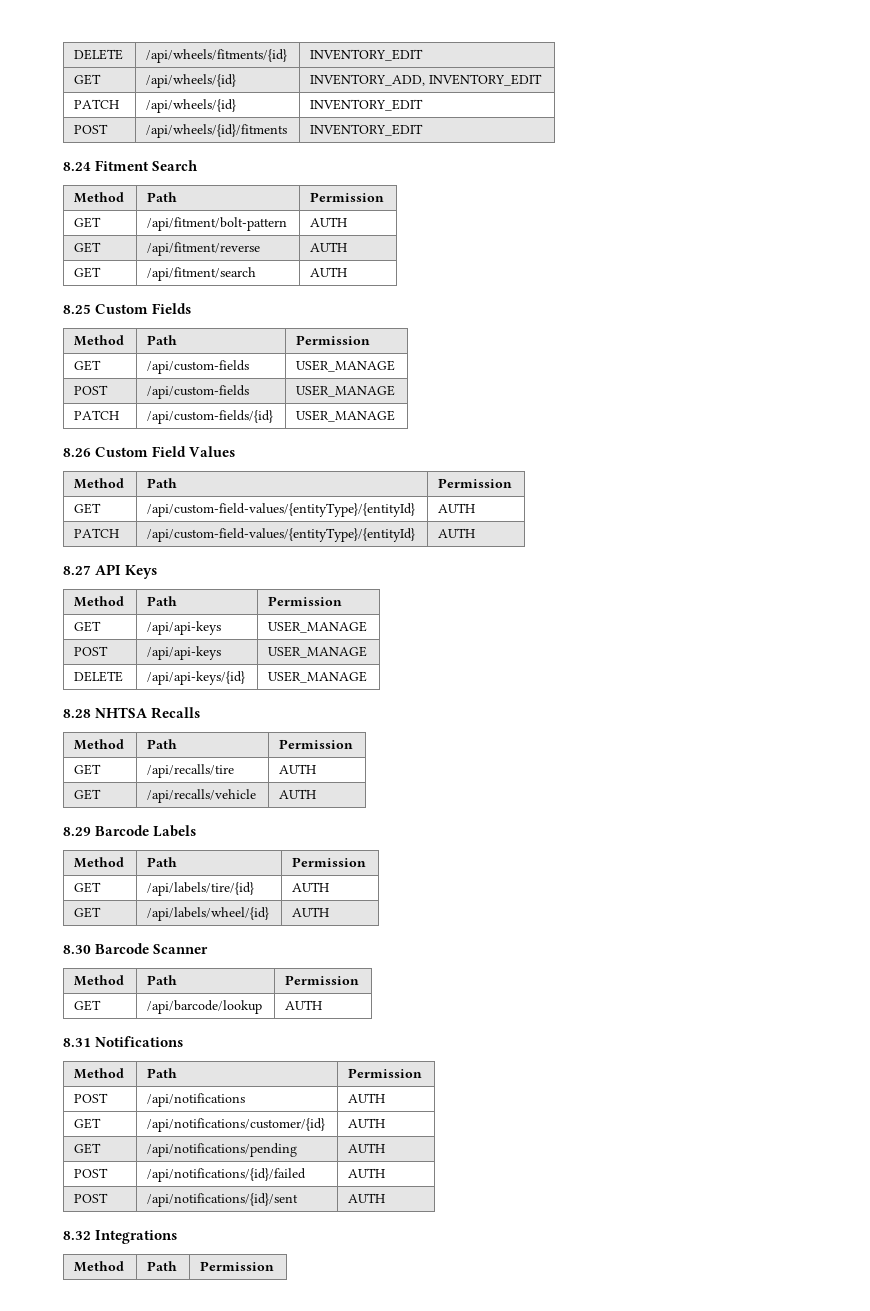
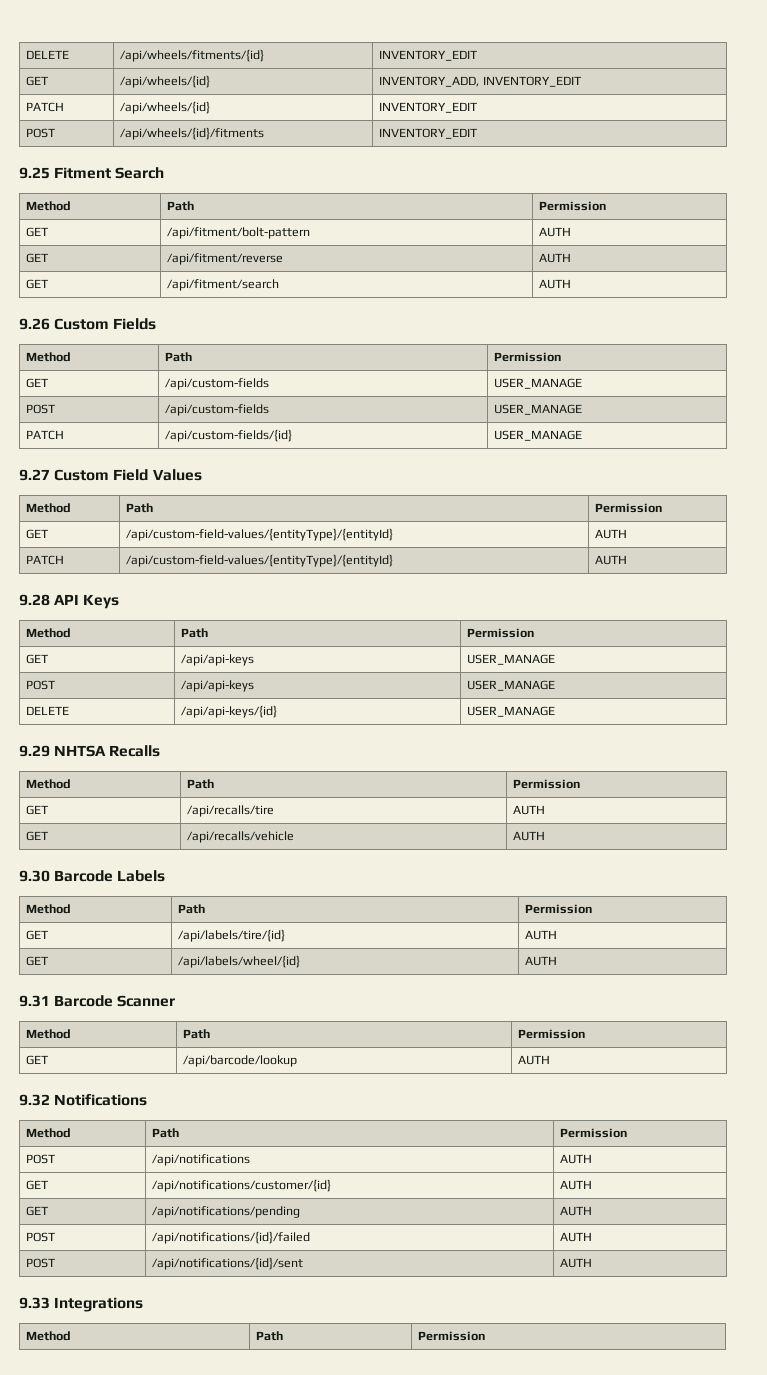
- 8.24 Fitment Search
+ 9.25 Fitment Search
- 8.25 Custom Fields
+ 9.26 Custom Fields
- 8.26 Custom Field Values
+ 9.27 Custom Field Values
- 8.27 API Keys
+ 9.28 API Keys
- 8.28 NHTSA Recalls
+ 9.29 NHTSA Recalls
- 8.29 Barcode Labels
+ 9.30 Barcode Labels
- 8.30 Barcode Scanner
+ 9.31 Barcode Scanner
- 8.31 Notifications
+ 9.32 Notifications
- 8.32 Integrations
+ 9.33 Integrations

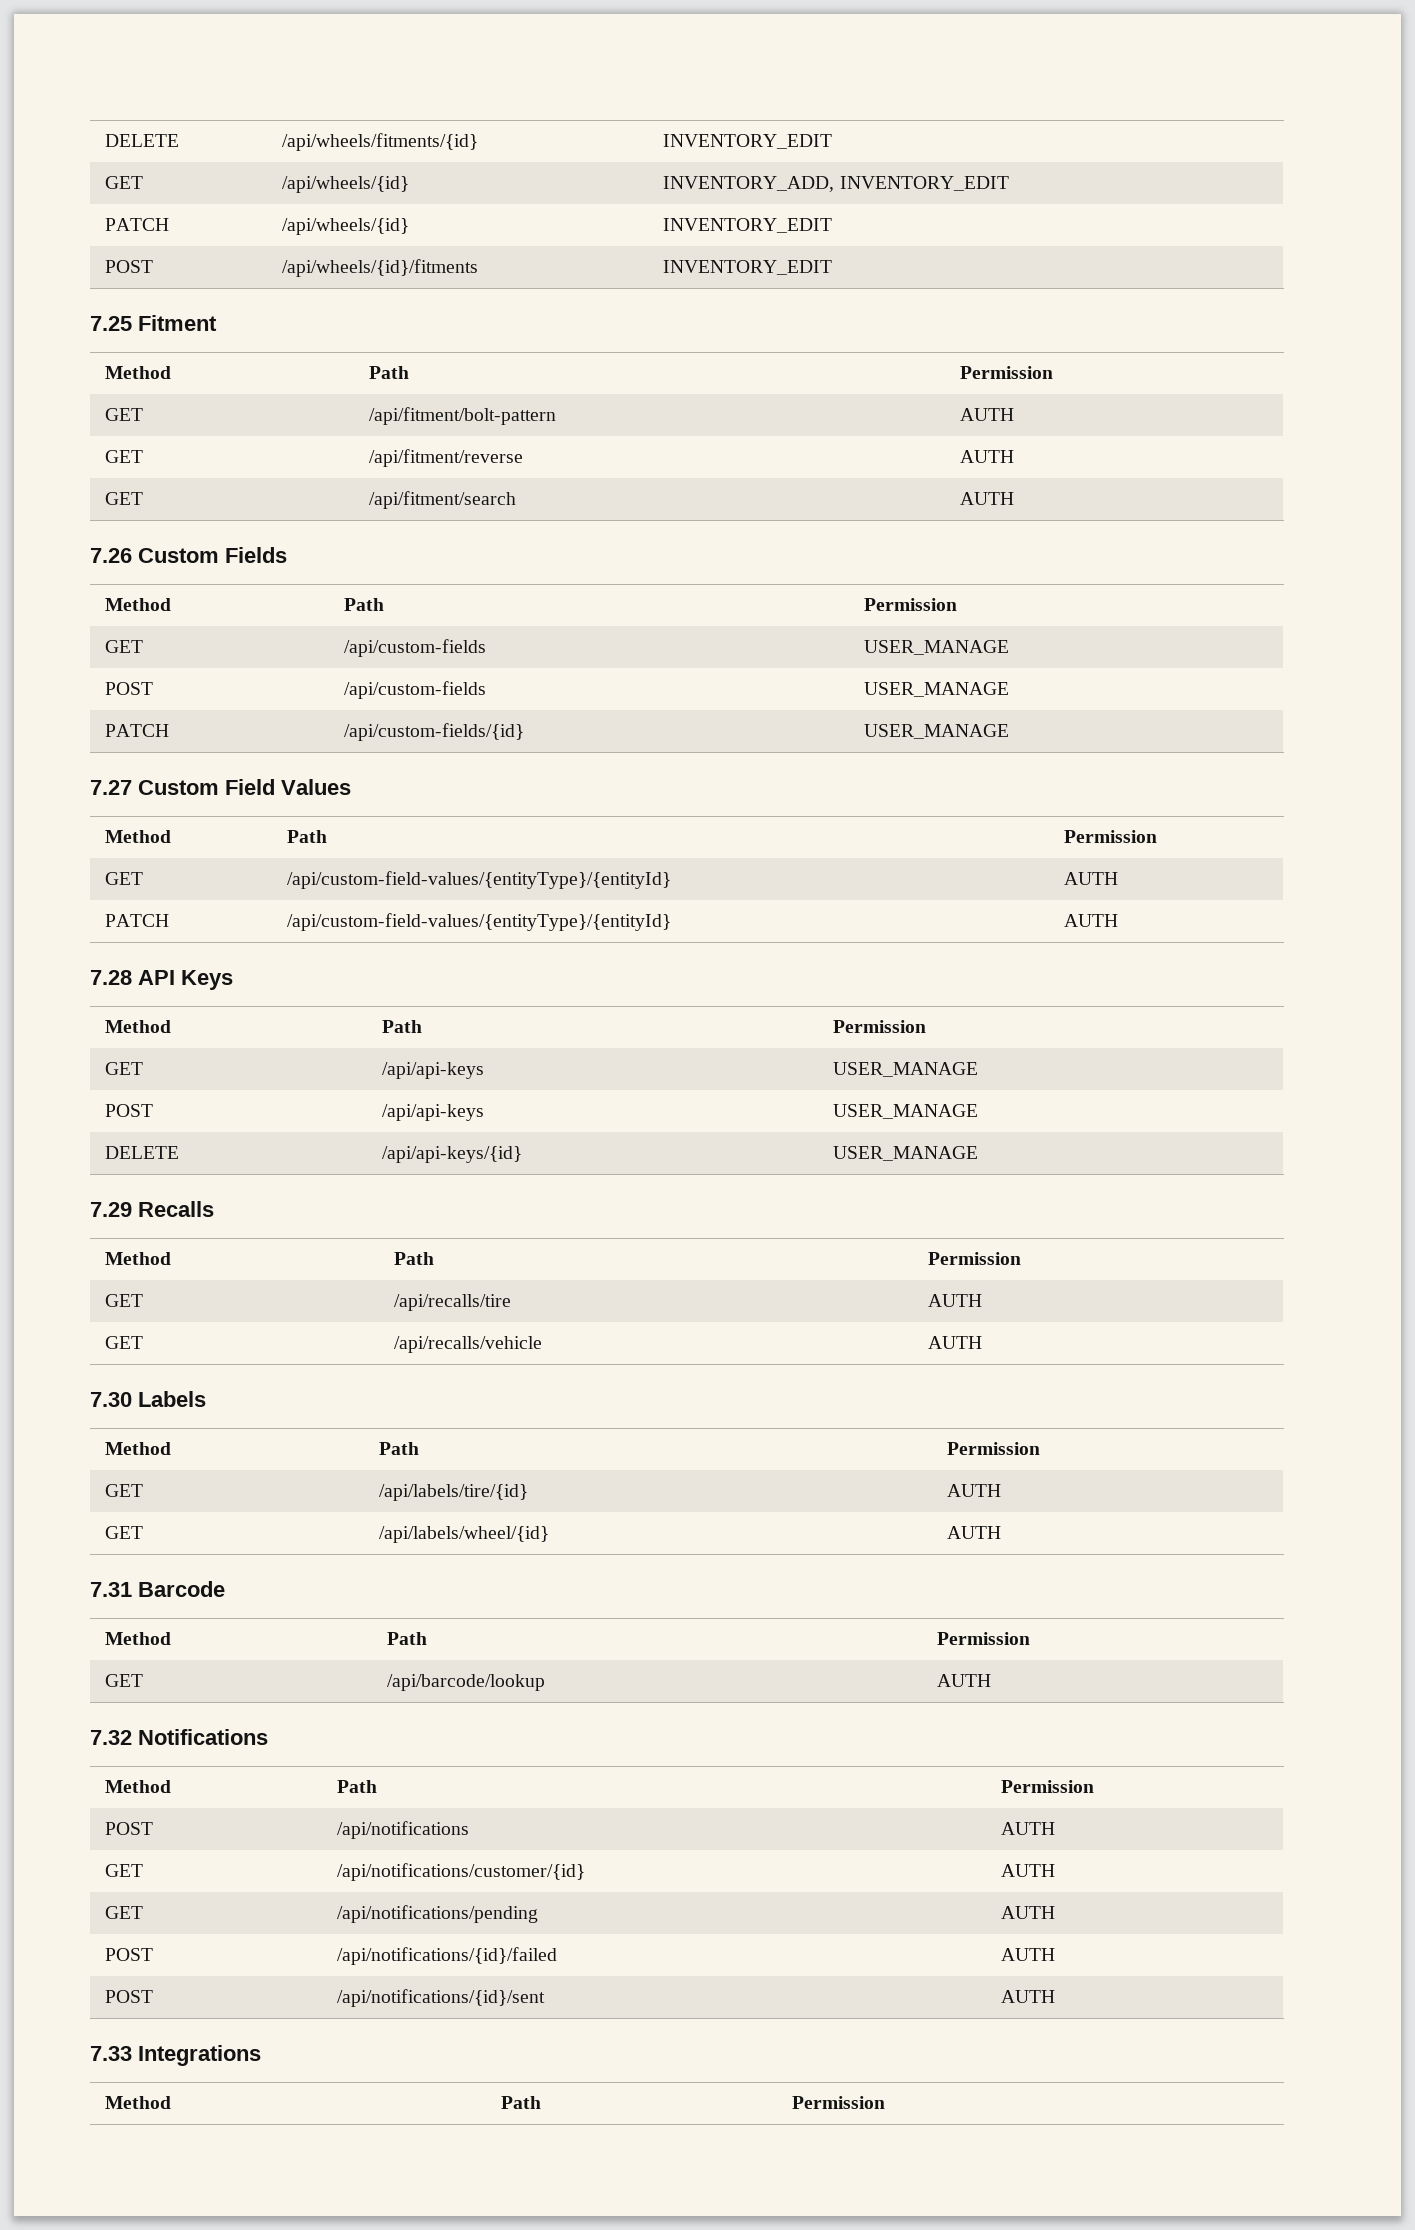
- 9.25 Fitment Search
+ 7.25 Fitment
- 9.26 Custom Fields
+ 7.26 Custom Fields
- 9.27 Custom Field Values
+ 7.27 Custom Field Values
- 9.28 API Keys
+ 7.28 API Keys
- 9.29 NHTSA Recalls
+ 7.29 Recalls
- 9.30 Barcode Labels
+ 7.30 Labels
- 9.31 Barcode Scanner
+ 7.31 Barcode
- 9.32 Notifications
+ 7.32 Notifications
- 9.33 Integrations
+ 7.33 Integrations

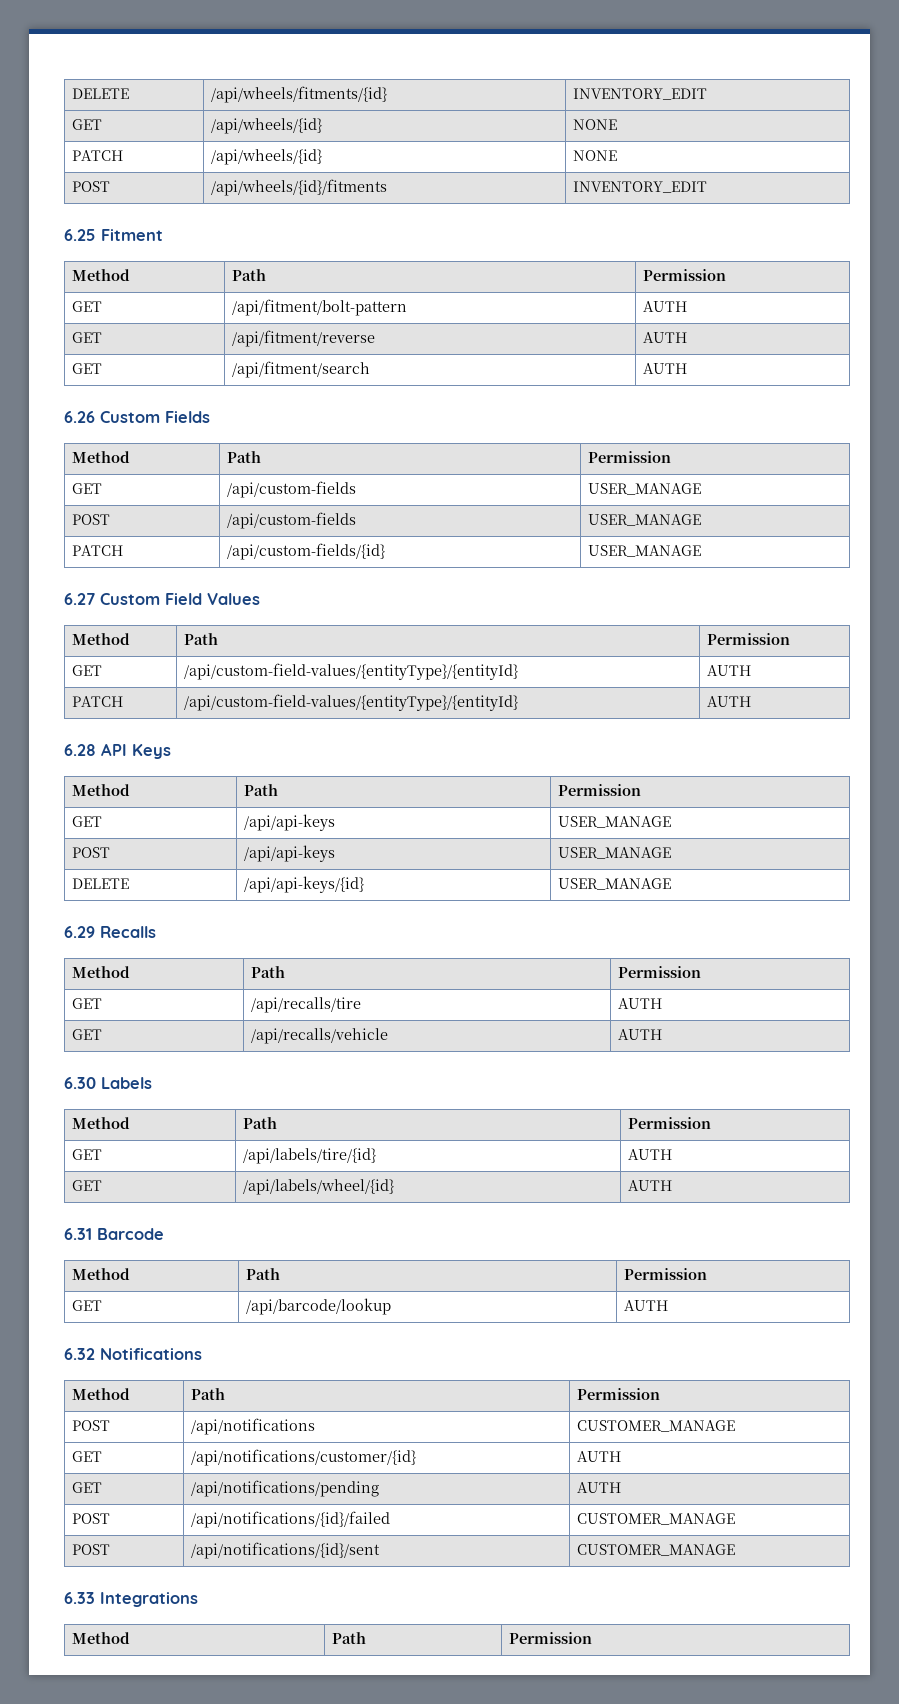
- GET | /api/wheels/{id} | INVENTORY_ADD, INVENTORY_EDIT
+ GET | /api/wheels/{id} | NONE
- PATCH | /api/wheels/{id} | INVENTORY_EDIT
+ PATCH | /api/wheels/{id} | NONE
- 7.25 Fitment
+ 6.25 Fitment
- 7.26 Custom Fields
+ 6.26 Custom Fields
- 7.27 Custom Field Values
+ 6.27 Custom Field Values
- 7.28 API Keys
+ 6.28 API Keys
- 7.29 Recalls
+ 6.29 Recalls
- 7.30 Labels
+ 6.30 Labels
- 7.31 Barcode
+ 6.31 Barcode
- 7.32 Notifications
+ 6.32 Notifications
- POST | /api/notifications | AUTH
+ POST | /api/notifications | CUSTOMER_MANAGE
- POST | /api/notifications/{id}/failed | AUTH
+ POST | /api/notifications/{id}/failed | CUSTOMER_MANAGE
- POST | /api/notifications/{id}/sent | AUTH
- 7.33 Integrations
+ POST | /api/notifications/{id}/sent | CUSTOMER_MANAGE
+ 6.33 Integrations

